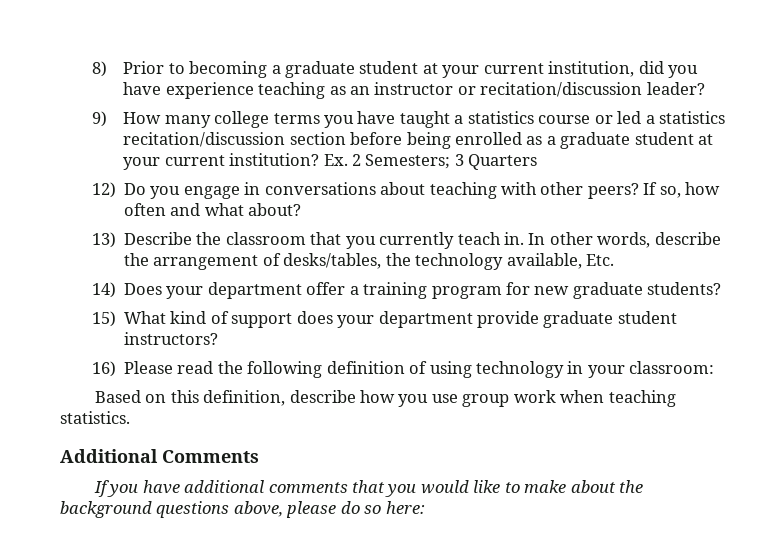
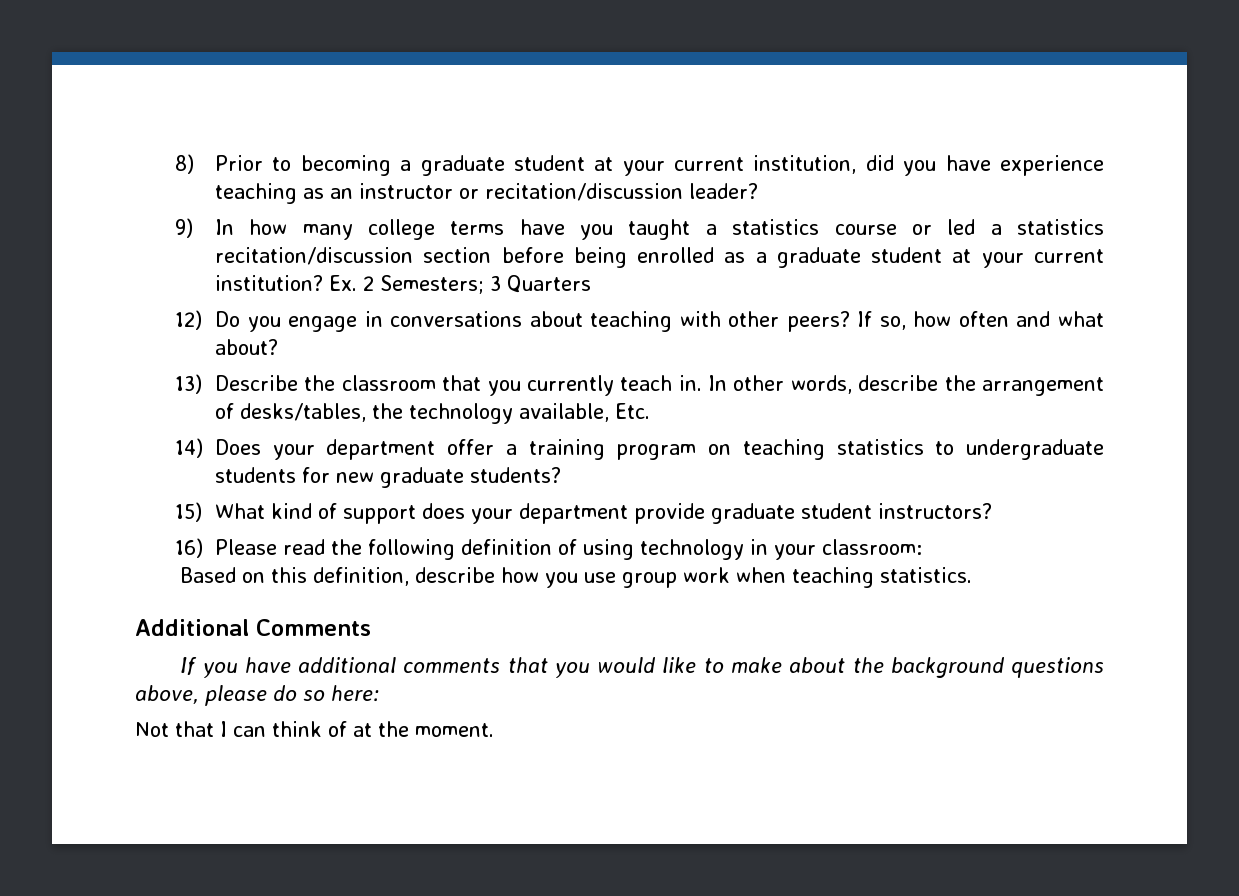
- 9) How many college terms you have taught a statistics course or led a statistics recitation/discussion section before being enrolled as a graduate student at your current institution?
+ 9) In how many college terms have you taught a statistics course or led a statistics recitation/discussion section before being enrolled as a graduate student at your current institution?
- 14) Does your department offer a training program for new graduate students?
+ 14) Does your department offer a training program on teaching statistics to undergraduate students for new graduate students?
+ Not that I can think of at the moment.

